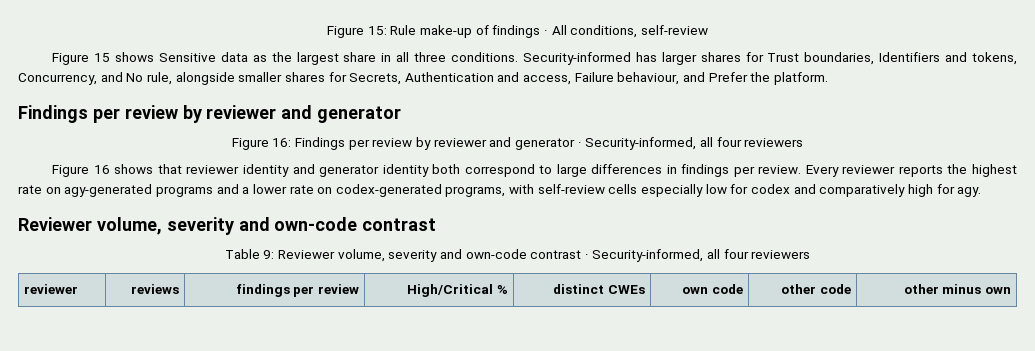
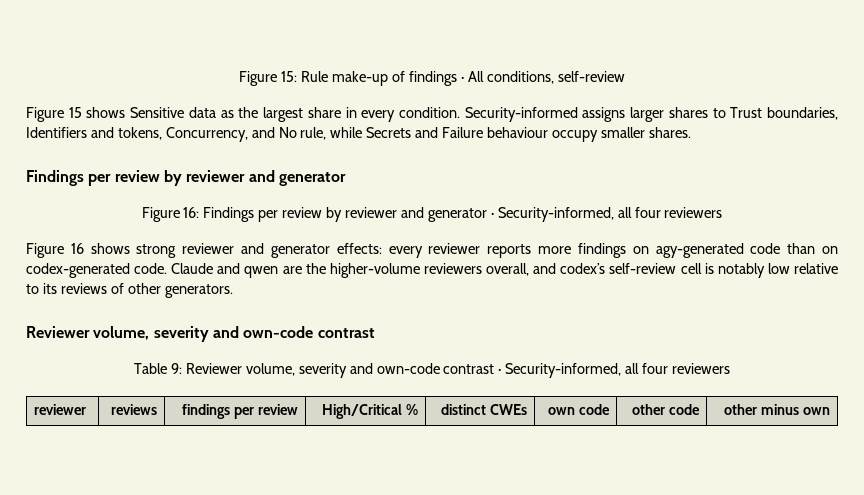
- Figure 15 shows Sensitive data as the largest share in all three conditions. Security-informed has larger shares for Trust boundaries, Identifiers and tokens, Concurrency, and No rule, alongside smaller shares for Secrets, Authentication and access, Failure behaviour, and Prefer the platform.
+ Figure 15 shows Sensitive data as the largest share in every condition. Security-informed assigns larger shares to Trust boundaries, Identifiers and tokens, Concurrency, and No rule, while Secrets and Failure behaviour occupy smaller shares.
- Figure 16 shows that reviewer identity and generator identity both correspond to large differences in findings per review. Every reviewer reports the highest rate on agy-generated programs and a lower rate on codex-generated programs, with self-review cells especially low for codex and comparatively high for agy.
+ Figure 16 shows strong reviewer and generator effects: every reviewer reports more findings on agy-generated code than on codex-generated code. Claude and qwen are the higher-volume reviewers overall, and codex’s self-review cell is notably low relative to its reviews of other generators.

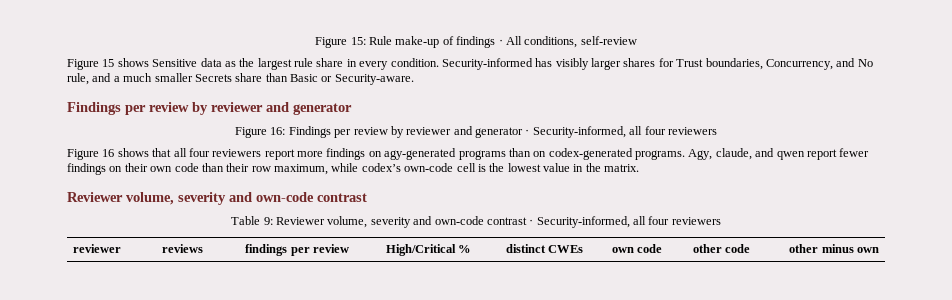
- Figure 15 shows Sensitive data as the largest share in every condition.
+ Figure 15 shows Sensitive data as the largest rule share in every condition.
- Security-informed assigns larger shares to Trust boundaries, Identifiers and tokens, Concurrency, and No rule, while Secrets and Failure behaviour occupy smaller shares.
+ Security-informed has visibly larger shares for Trust boundaries, Concurrency, and No rule, and a much smaller Secrets share than Basic or Security-aware.
- Figure 16 shows strong reviewer and generator effects: every reviewer reports more findings on agy-generated code than on codex-generated code. Claude and qwen are the higher-volume reviewers overall, and codex’s self-review cell is notably low relative to its reviews of other generators.
+ Figure 16 shows that all four reviewers report more findings on agy-generated programs than on codex-generated programs. Agy, claude, and qwen report fewer findings on their own code than their row maximum, while codex’s own-code cell is the lowest value in the matrix.

